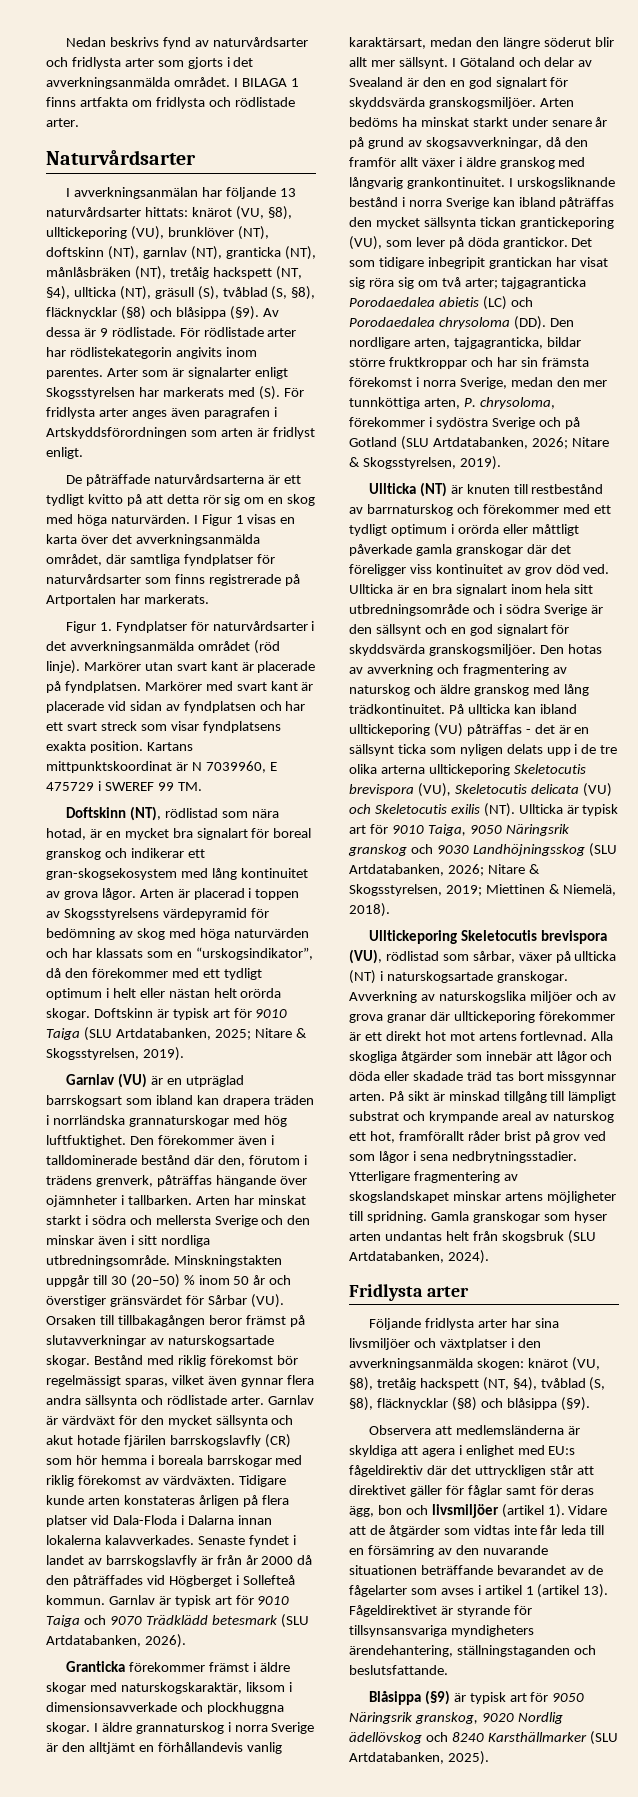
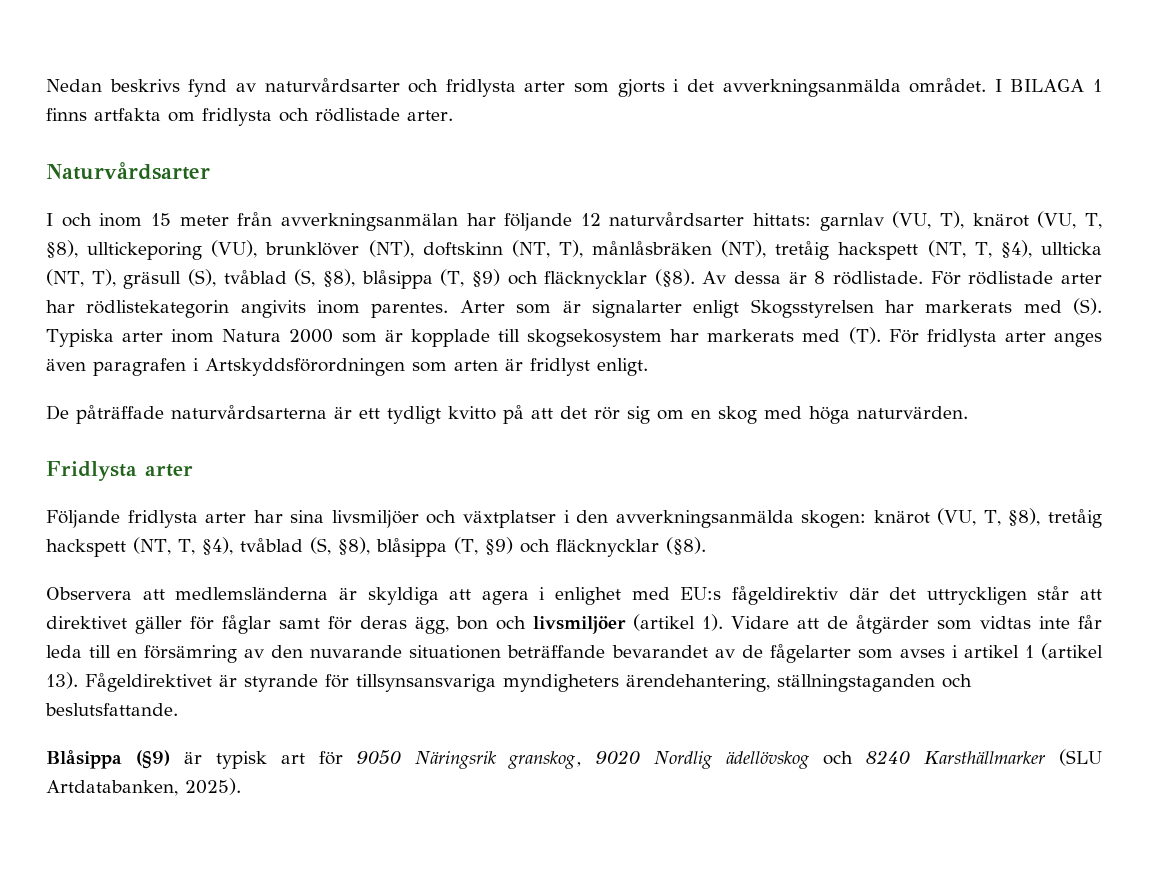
- I avverkningsanmälan har följande 13 naturvårdsarter hittats: knärot (VU, §8), ulltickeporing (VU), brunklöver (NT), doftskinn (NT), garnlav (NT), granticka (NT), månlåsbräken (NT), tretåig hackspett (NT, §4), ullticka (NT), gräsull (S), tvåblad (S, §8), fläcknycklar (§8) och blåsippa (§9).
+ I och inom 15 meter från avverkningsanmälan har följande 12 naturvårdsarter hittats: garnlav (VU, T), knärot (VU, T, §8), ulltickeporing (VU), brunklöver (NT), doftskinn (NT, T), månlåsbräken (NT), tretåig hackspett (NT, T, §4), ullticka (NT, T), gräsull (S), tvåblad (S, §8), blåsippa (T, §9) och fläcknycklar (§8).
- Av dessa är 9 rödlistade.
+ Av dessa är 8 rödlistade.
- Arter som är signalarter enligt Skogsstyrelsen har markerats med (S). För fridlysta arter anges även paragrafen i Artskyddsförordningen som arten är fridlyst enligt.
+ Arter som är signalarter enligt Skogsstyrelsen har markerats med (S). Typiska arter inom Natura 2000 som är kopplade till skogsekosystem har markerats med (T). För fridlysta arter anges även paragrafen i Artskyddsförordningen som arten är fridlyst enligt.
- De påträffade naturvårdsarterna är ett tydligt kvitto på att detta rör sig om en skog med höga naturvärden. I Figur 1 visas en karta över det avverkningsanmälda området, där samtliga fyndplatser för naturvårdsarter som finns registrerade på Artportalen har markerats.
- Figur 1. Fyndplatser för naturvårdsarter i det avverkningsanmälda området (röd linje). Markörer utan svart kant är placerade på fyndplatsen. Markörer med svart kant är placerade vid sidan av fyndplatsen och har ett svart streck som visar fyndplatsens exakta position. Kartans mittpunktskoordinat är N 7039960, E 475729 i SWEREF 99 TM.
- Doftskinn (NT), rödlistad som nära hotad, är en mycket bra signalart för boreal granskog och indikerar ett gran-skogsekosystem med lång kontinuitet av grova lågor. Arten är placerad i toppen av Skogsstyrelsens värdepyramid för bedömning av skog med höga naturvärden och har klassats som en “urskogsindikator”, då den förekommer med ett tydligt optimum i helt eller nästan helt orörda skogar. Doftskinn är typisk art för 9010 Taiga (SLU Artdatabanken, 2025; Nitare & Skogsstyrelsen, 2019).
- Garnlav (VU) är en utpräglad barrskogsart som ibland kan drapera träden i norrländska grannaturskogar med hög luftfuktighet. Den förekommer även i talldominerade bestånd där den, förutom i trädens grenverk, påträffas hängande över ojämnheter i tallbarken. Arten har minskat starkt i södra och mellersta Sverige och den minskar även i sitt nordliga utbredningsområde. Minskningstakten uppgår till 30 (20–50) % inom 50 år och överstiger gränsvärdet för Sårbar (VU). Orsaken till tillbakagången beror främst på slutavverkningar av naturskogsartade skogar. Bestånd med riklig förekomst bör regelmässigt sparas, vilket även gynnar flera andra sällsynta och rödlistade arter. Garnlav är värdväxt för den mycket sällsynta och akut hotade fjärilen barrskogslavfly (CR) som hör hemma i boreala barrskogar med riklig förekomst av värdväxten. Tidigare kunde arten konstateras årligen på flera platser vid Dala-Floda i Dalarna innan lokalerna kalavverkades. Senaste fyndet i landet av barrskogslavfly är från år 2000 då den påträffades vid Högberget i Sollefteå kommun. Garnlav är typisk art för 9010 Taiga och 9070 Trädklädd betesmark (SLU Artdatabanken, 2026).
- Granticka förekommer främst i äldre skogar med naturskogskaraktär, liksom i dimensionsavverkade och plockhuggna skogar. I äldre grannaturskog i norra Sverige är den alltjämt en förhållandevis vanlig karaktärsart, medan den längre söderut blir allt mer sällsynt. I Götaland och delar av Svealand är den en god signalart för skyddsvärda granskogsmiljöer. Arten bedöms ha minskat starkt under senare år på grund av skogsavverkningar, då den framför allt växer i äldre granskog med långvarig grankontinuitet. I urskogsliknande bestånd i norra Sverige kan ibland påträffas den mycket sällsynta tickan grantickeporing (VU), som lever på döda grantickor. Det som tidigare inbegripit grantickan har visat sig röra sig om två arter; tajgagranticka Porodaedalea abietis (LC) och Porodaedalea chrysoloma (DD). Den nordligare arten, tajgagranticka, bildar större fruktkroppar och har sin främsta förekomst i norra Sverige, medan den mer tunnköttiga arten, P. chrysoloma, förekommer i sydöstra Sverige och på Gotland (SLU Artdatabanken, 2026; Nitare & Skogsstyrelsen, 2019).
- Ullticka (NT) är knuten till restbestånd av barrnaturskog och förekommer med ett tydligt optimum i orörda eller måttligt påverkade gamla granskogar där det föreligger viss kontinuitet av grov död ved. Ullticka är en bra signalart inom hela sitt utbredningsområde och i södra Sverige är den sällsynt och en god signalart för skyddsvärda granskogsmiljöer. Den hotas av avverkning och fragmentering av naturskog och äldre granskog med lång trädkontinuitet. På ullticka kan ibland ulltickeporing (VU) påträffas - det är en sällsynt ticka som nyligen delats upp i de tre olika arterna ulltickeporing Skeletocutis brevispora (VU), Skeletocutis delicata (VU) och Skeletocutis exilis (NT). Ullticka är typisk art för 9010 Taiga, 9050 Näringsrik granskog och 9030 Landhöjningsskog (SLU Artdatabanken, 2026; Nitare & Skogsstyrelsen, 2019; Miettinen & Niemelä, 2018).
- Ulltickeporing Skeletocutis brevispora (VU), rödlistad som sårbar, växer på ullticka (NT) i naturskogsartade granskogar. Avverkning av naturskogslika miljöer och av grova granar där ulltickeporing förekommer är ett direkt hot mot artens fortlevnad. Alla skogliga åtgärder som innebär att lågor och döda eller skadade träd tas bort missgynnar arten. På sikt är minskad tillgång till lämpligt substrat och krympande areal av naturskog ett hot, framförallt råder brist på grov ved som lågor i sena nedbrytningsstadier. Ytterligare fragmentering av skogslandskapet minskar artens möjligheter till spridning. Gamla granskogar som hyser arten undantas helt från skogsbruk (SLU Artdatabanken, 2024).
+ De påträffade naturvårdsarterna är ett tydligt kvitto på att det rör sig om en skog med höga naturvärden.
- Följande fridlysta arter har sina livsmiljöer och växtplatser i den avverkningsanmälda skogen: knärot (VU, §8), tretåig hackspett (NT, §4), tvåblad (S, §8), fläcknycklar (§8) och blåsippa (§9).
+ Följande fridlysta arter har sina livsmiljöer och växtplatser i den avverkningsanmälda skogen: knärot (VU, T, §8), tretåig hackspett (NT, T, §4), tvåblad (S, §8), blåsippa (T, §9) och fläcknycklar (§8).

